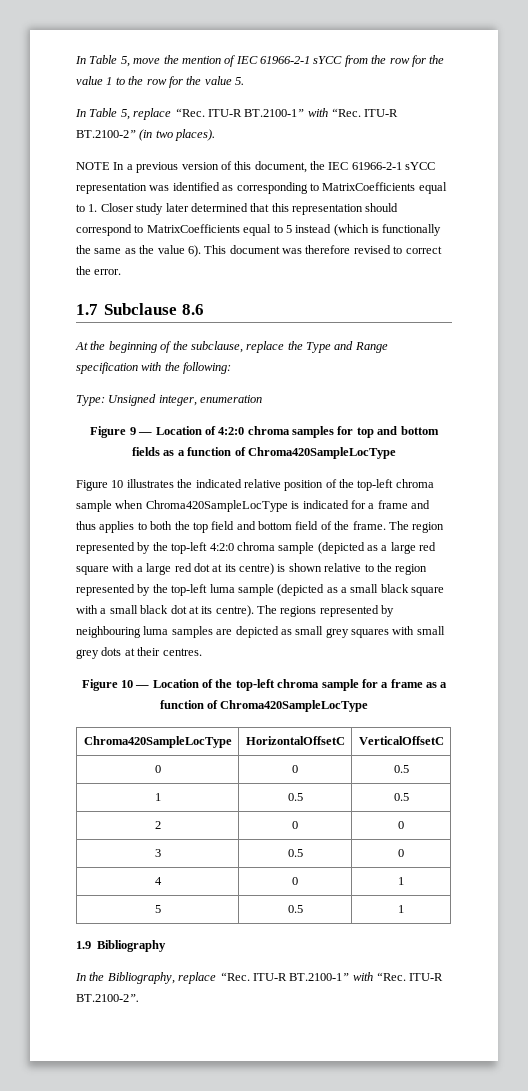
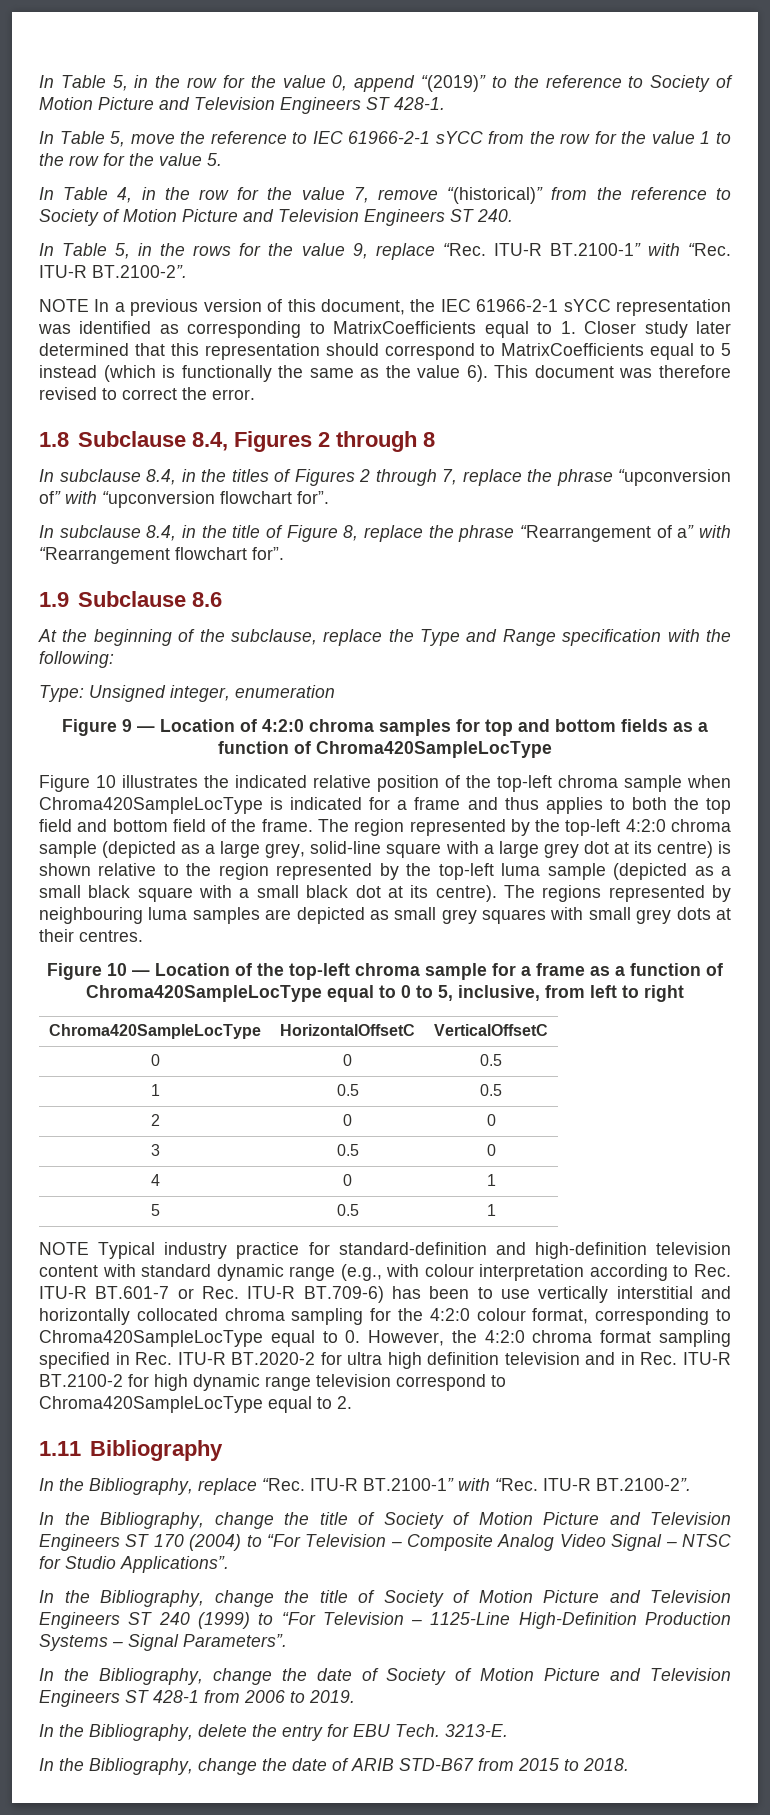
- In Table 5, move the mention of IEC 61966-2-1 sYCC from the row for the value 1 to the row for the value 5.
+ In Table 5, in the row for the value 0, append “(2019)” to the reference to Society of Motion Picture and Television Engineers ST 428-1.
+ In Table 5, move the reference to IEC 61966-2-1 sYCC from the row for the value 1 to the row for the value 5.
- In Table 5, replace “Rec. ITU-R BT.2100-1” with “Rec. ITU-R BT.2100-2” (in two places).
+ In Table 4, in the row for the value 7, remove “(historical)” from the reference to Society of Motion Picture and Television Engineers ST 240.
+ In Table 5, in the rows for the value 9, replace “Rec. ITU-R BT.2100-1” with “Rec. ITU-R BT.2100-2”.
- 1.7 Subclause 8.6
+ 1.8 Subclause 8.4, Figures 2 through 8
+ In subclause 8.4, in the titles of Figures 2 through 7, replace the phrase “upconversion of” with “upconversion flowchart for”.
+ In subclause 8.4, in the title of Figure 8, replace the phrase “Rearrangement of a” with “Rearrangement flowchart for”.
+ 1.9 Subclause 8.6
- The region represented by the top-left 4:2:0 chroma sample (depicted as a large red square with a large red dot at its centre) is shown relative to the region represented by the top-left luma sample (depicted as a small black square with a small black dot at its centre).
+ The region represented by the top-left 4:2:0 chroma sample (depicted as a large grey, solid-line square with a large grey dot at its centre) is shown relative to the region represented by the top-left luma sample (depicted as a small black square with a small black dot at its centre).
- Figure 10 — Location of the top-left chroma sample for a frame as a function of Chroma420SampleLocType
+ Figure 10 — Location of the top-left chroma sample for a frame as a function of Chroma420SampleLocType equal to 0 to 5, inclusive, from left to right
- 1.9 Bibliography
+ NOTE Typical industry practice for standard-definition and high-definition television content with standard dynamic range (e.g., with colour interpretation according to Rec. ITU-R BT.601-7 or Rec. ITU-R BT.709-6) has been to use vertically interstitial and horizontally collocated chroma sampling for the 4:2:0 colour format, corresponding to Chroma420SampleLocType equal to 0. However, the 4:2:0 chroma format sampling specified in Rec. ITU-R BT.2020-2 for ultra high definition television and in Rec. ITU-R BT.2100-2 for high dynamic range television correspond to Chroma420SampleLocType equal to 2.
+ 1.11 Bibliography
+ In the Bibliography, change the title of Society of Motion Picture and Television Engineers ST 170 (2004) to “For Television – Composite Analog Video Signal – NTSC for Studio Applications”.
+ In the Bibliography, change the title of Society of Motion Picture and Television Engineers ST 240 (1999) to “For Television – 1125-Line High-Definition Production Systems – Signal Parameters”.
+ In the Bibliography, change the date of Society of Motion Picture and Television Engineers ST 428-1 from 2006 to 2019.
+ In the Bibliography, delete the entry for EBU Tech. 3213-E.
+ In the Bibliography, change the date of ARIB STD-B67 from 2015 to 2018.

